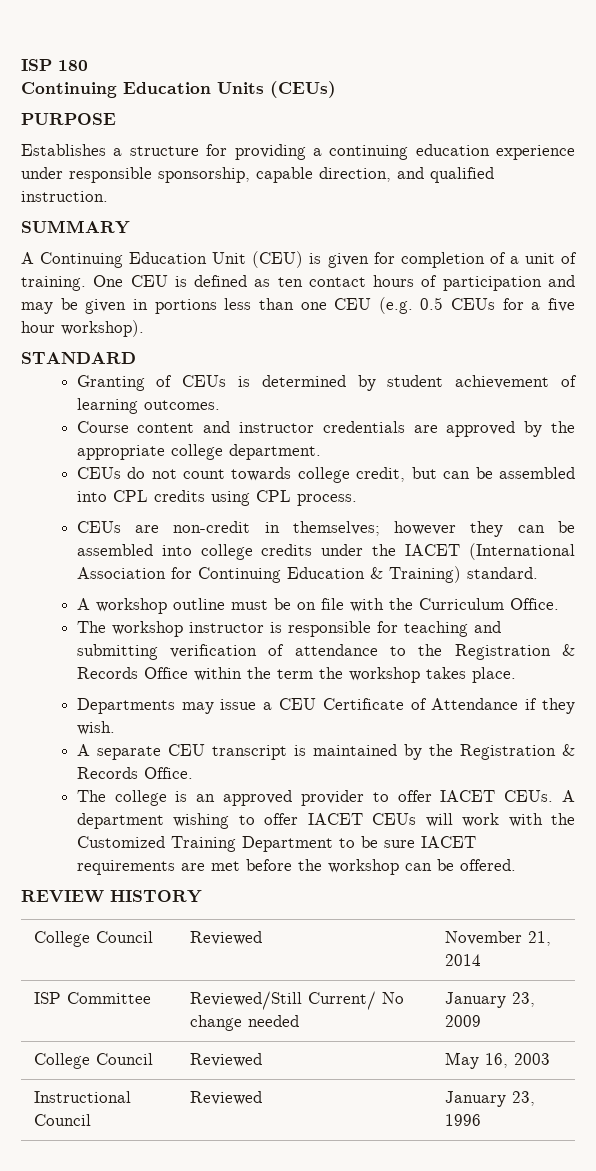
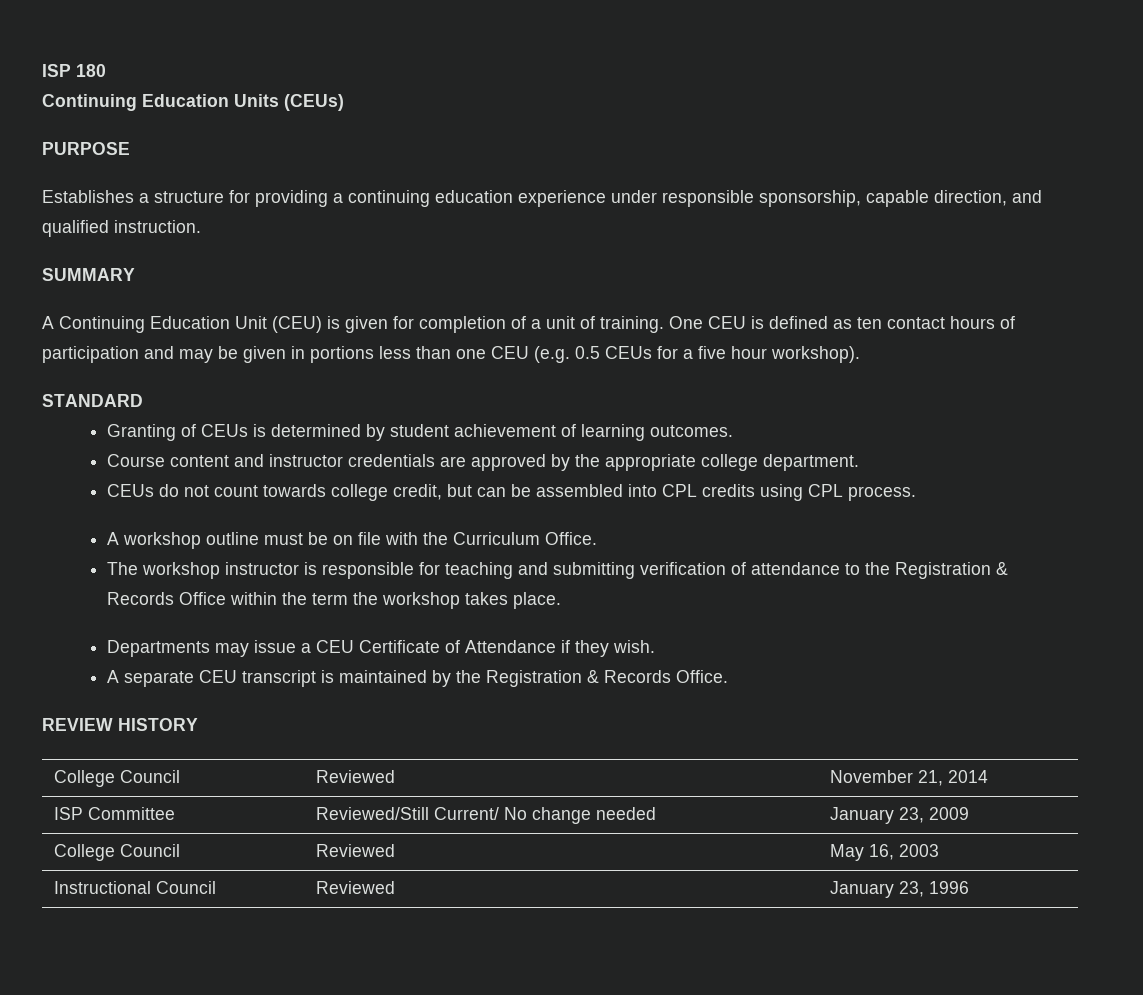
- CEUs are non-credit in themselves; however they can be assembled into college credits under the IACET (International Association for Continuing Education & Training) standard.
- The college is an approved provider to offer IACET CEUs. A department wishing to offer IACET CEUs will work with the Customized Training Department to be sure IACET requirements are met before the workshop can be offered.

